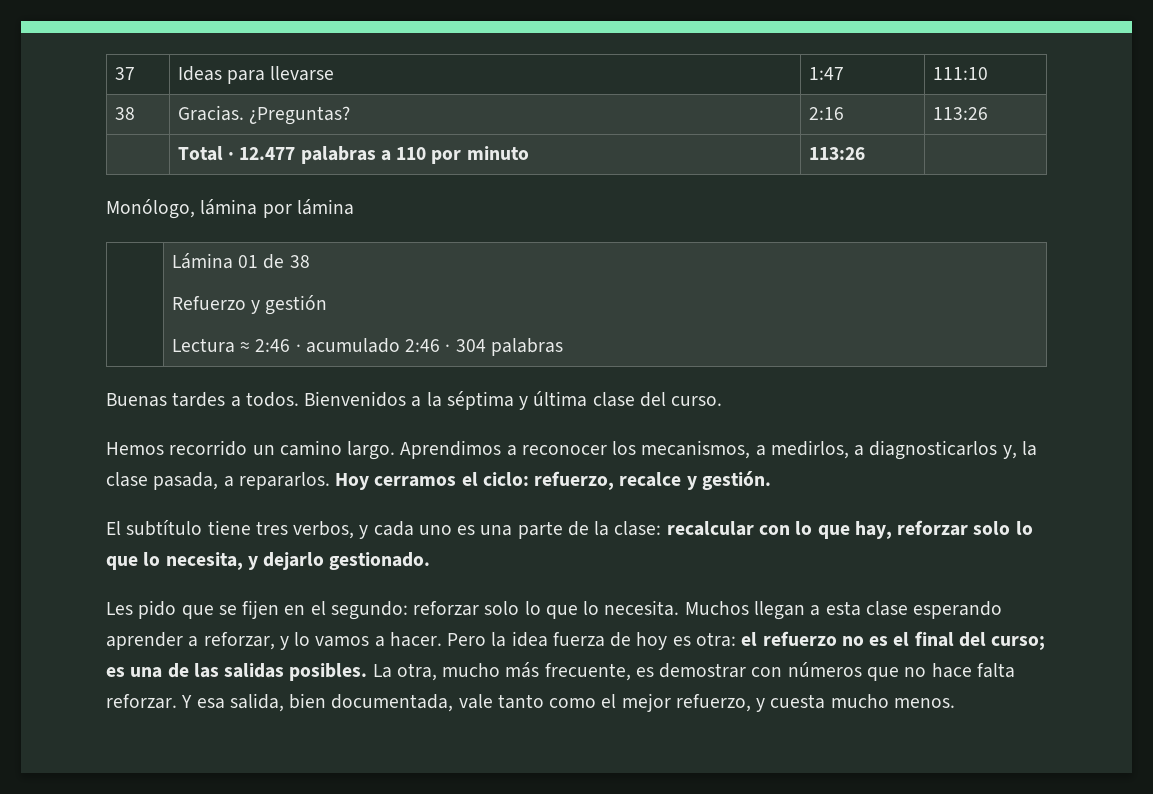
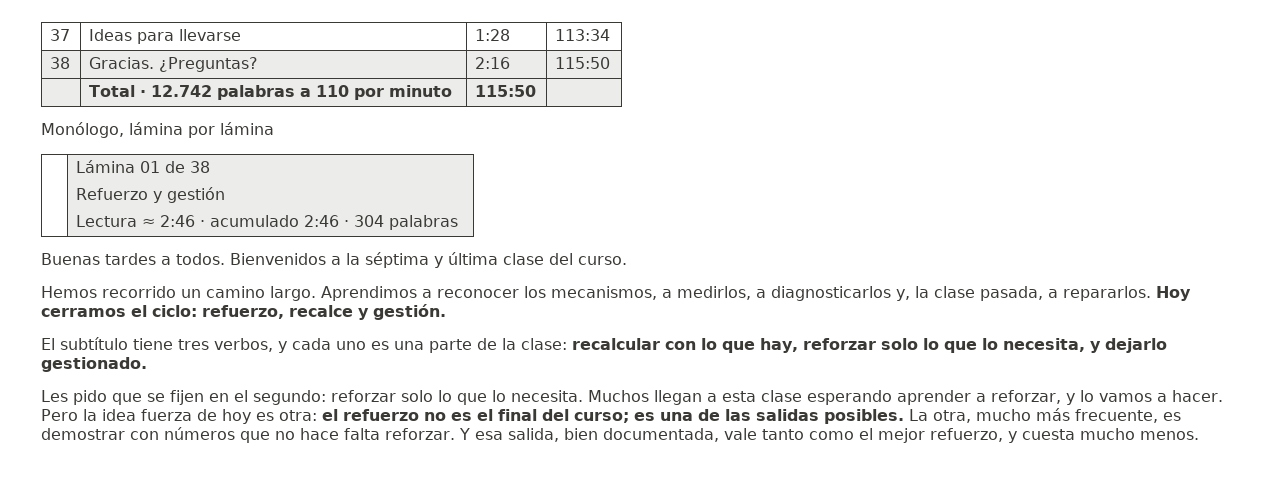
- 37 | Ideas para llevarse | 1:47 | 111:10
+ 37 | Ideas para llevarse | 1:28 | 113:34
- 38 | Gracias. ¿Preguntas? | 2:16 | 113:26
+ 38 | Gracias. ¿Preguntas? | 2:16 | 115:50
- | Total · 12.477 palabras a 110 por minuto | 113:26 |
+ | Total · 12.742 palabras a 110 por minuto | 115:50 |

